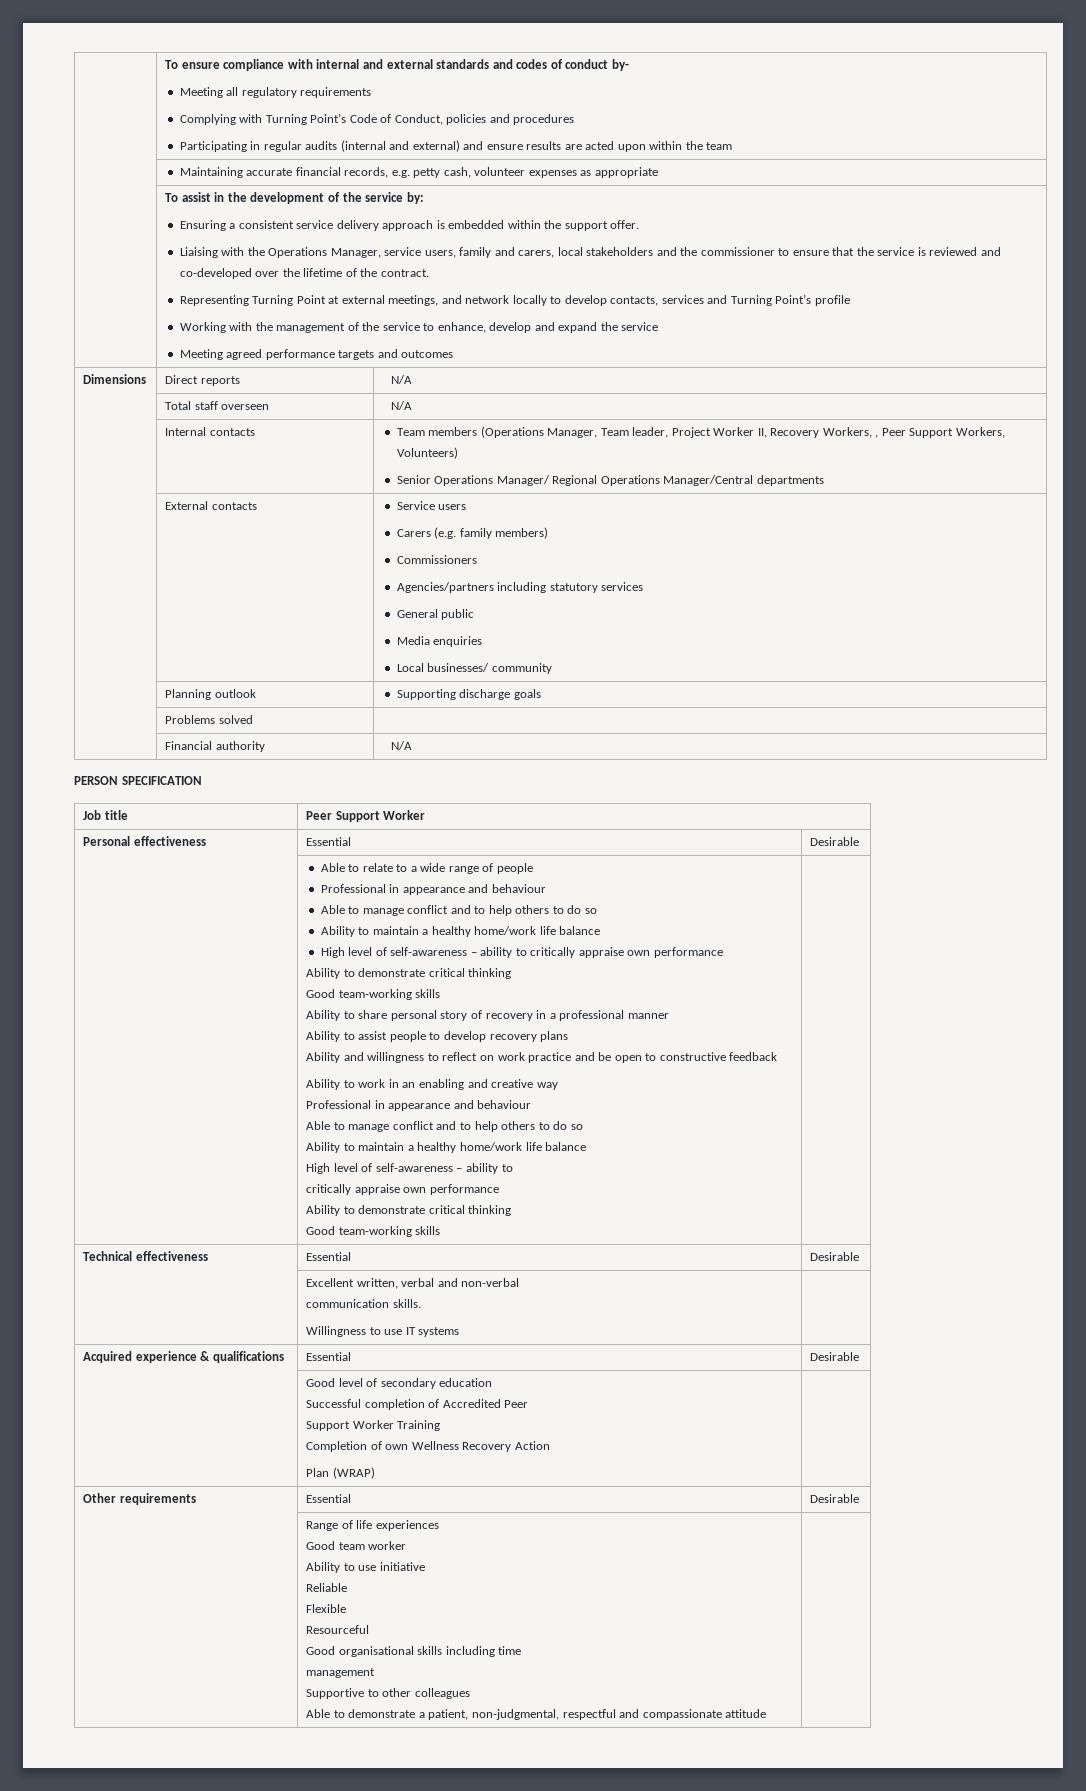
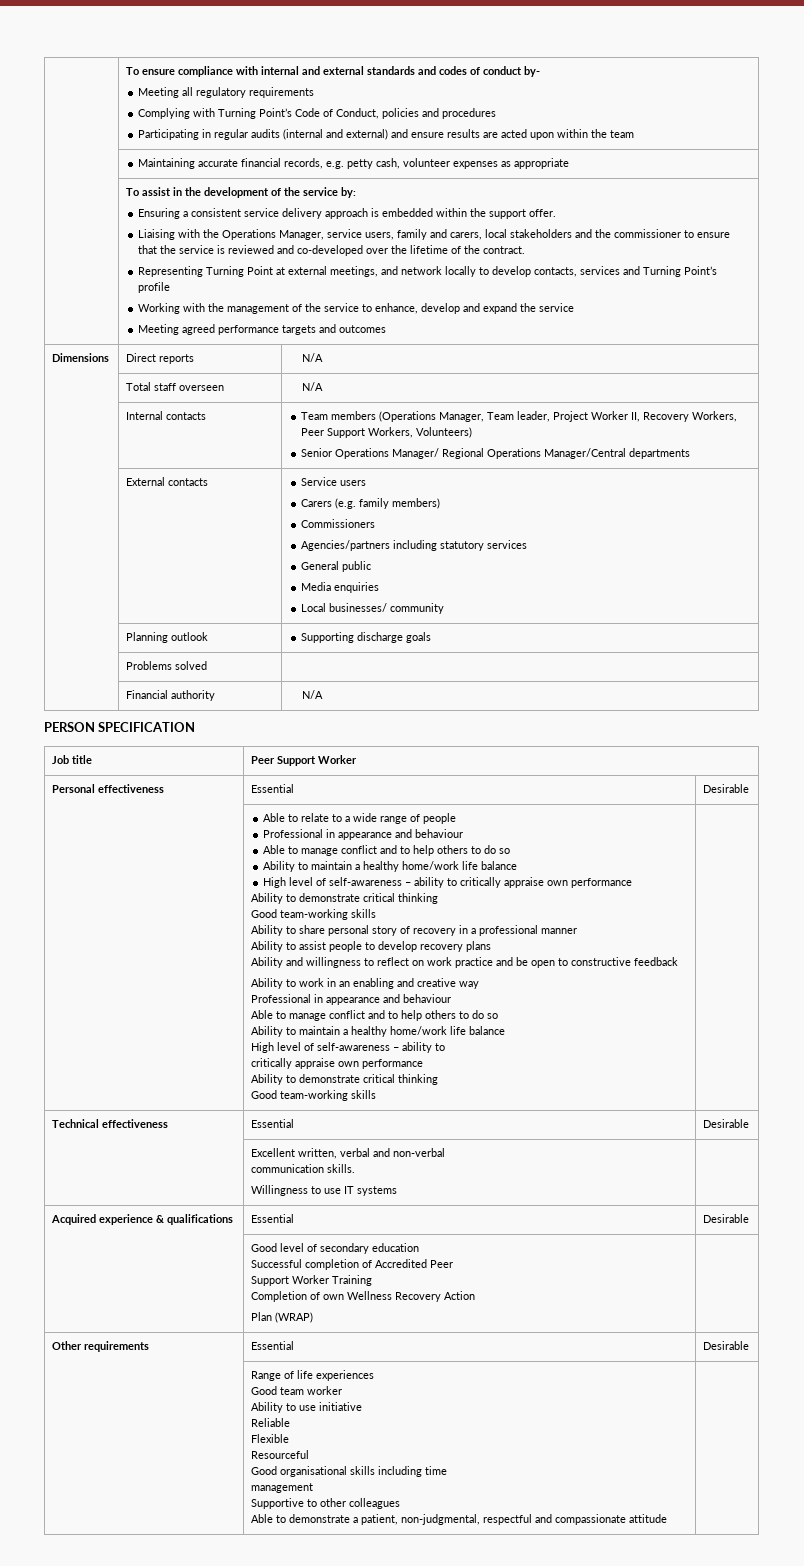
- | Internal contacts | Team members (Operations Manager, Team leader, Project Worker II, Recovery Workers, , Peer Support Workers, Volunteers)
+ | Internal contacts | Team members (Operations Manager, Team leader, Project Worker II, Recovery Workers, Peer Support Workers, Volunteers)

